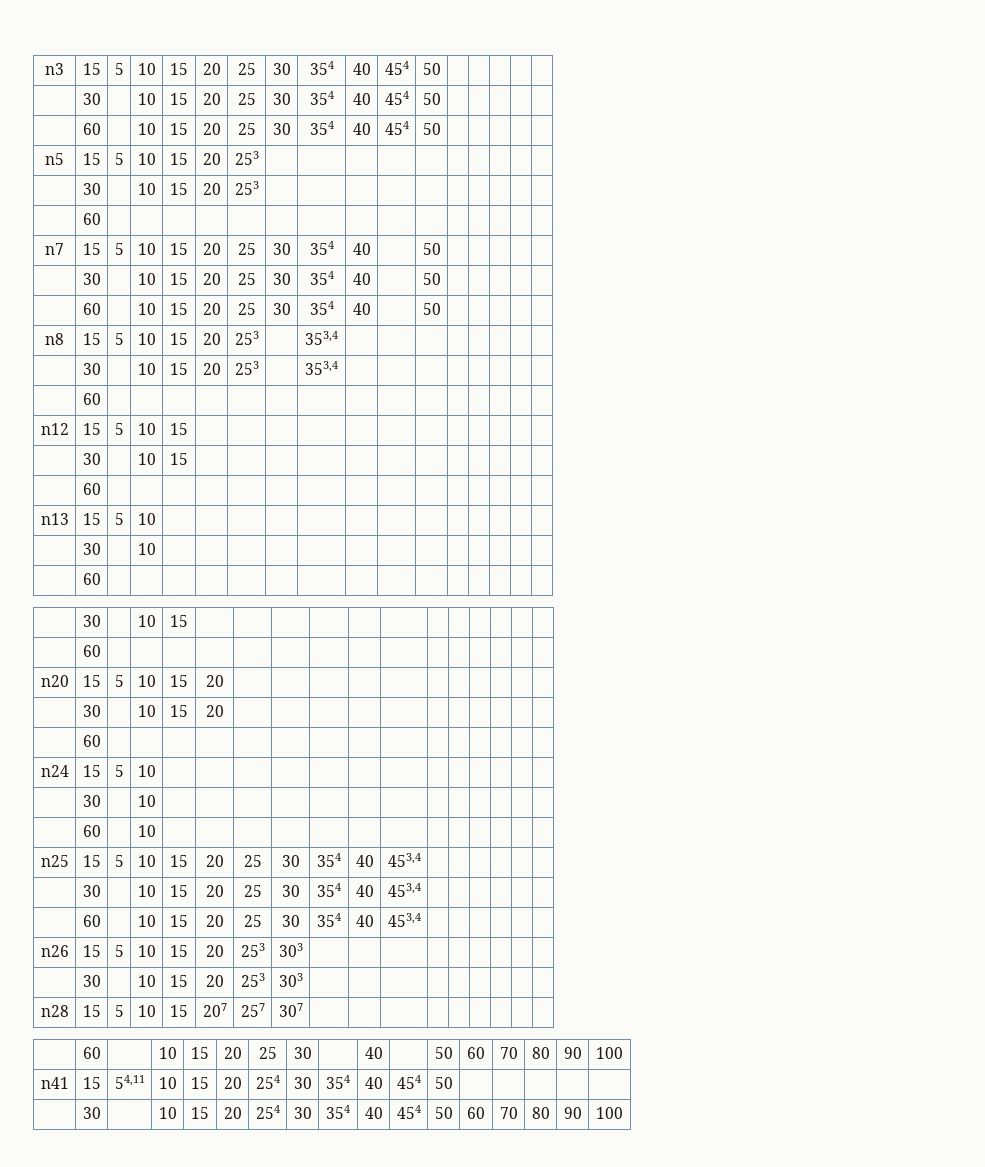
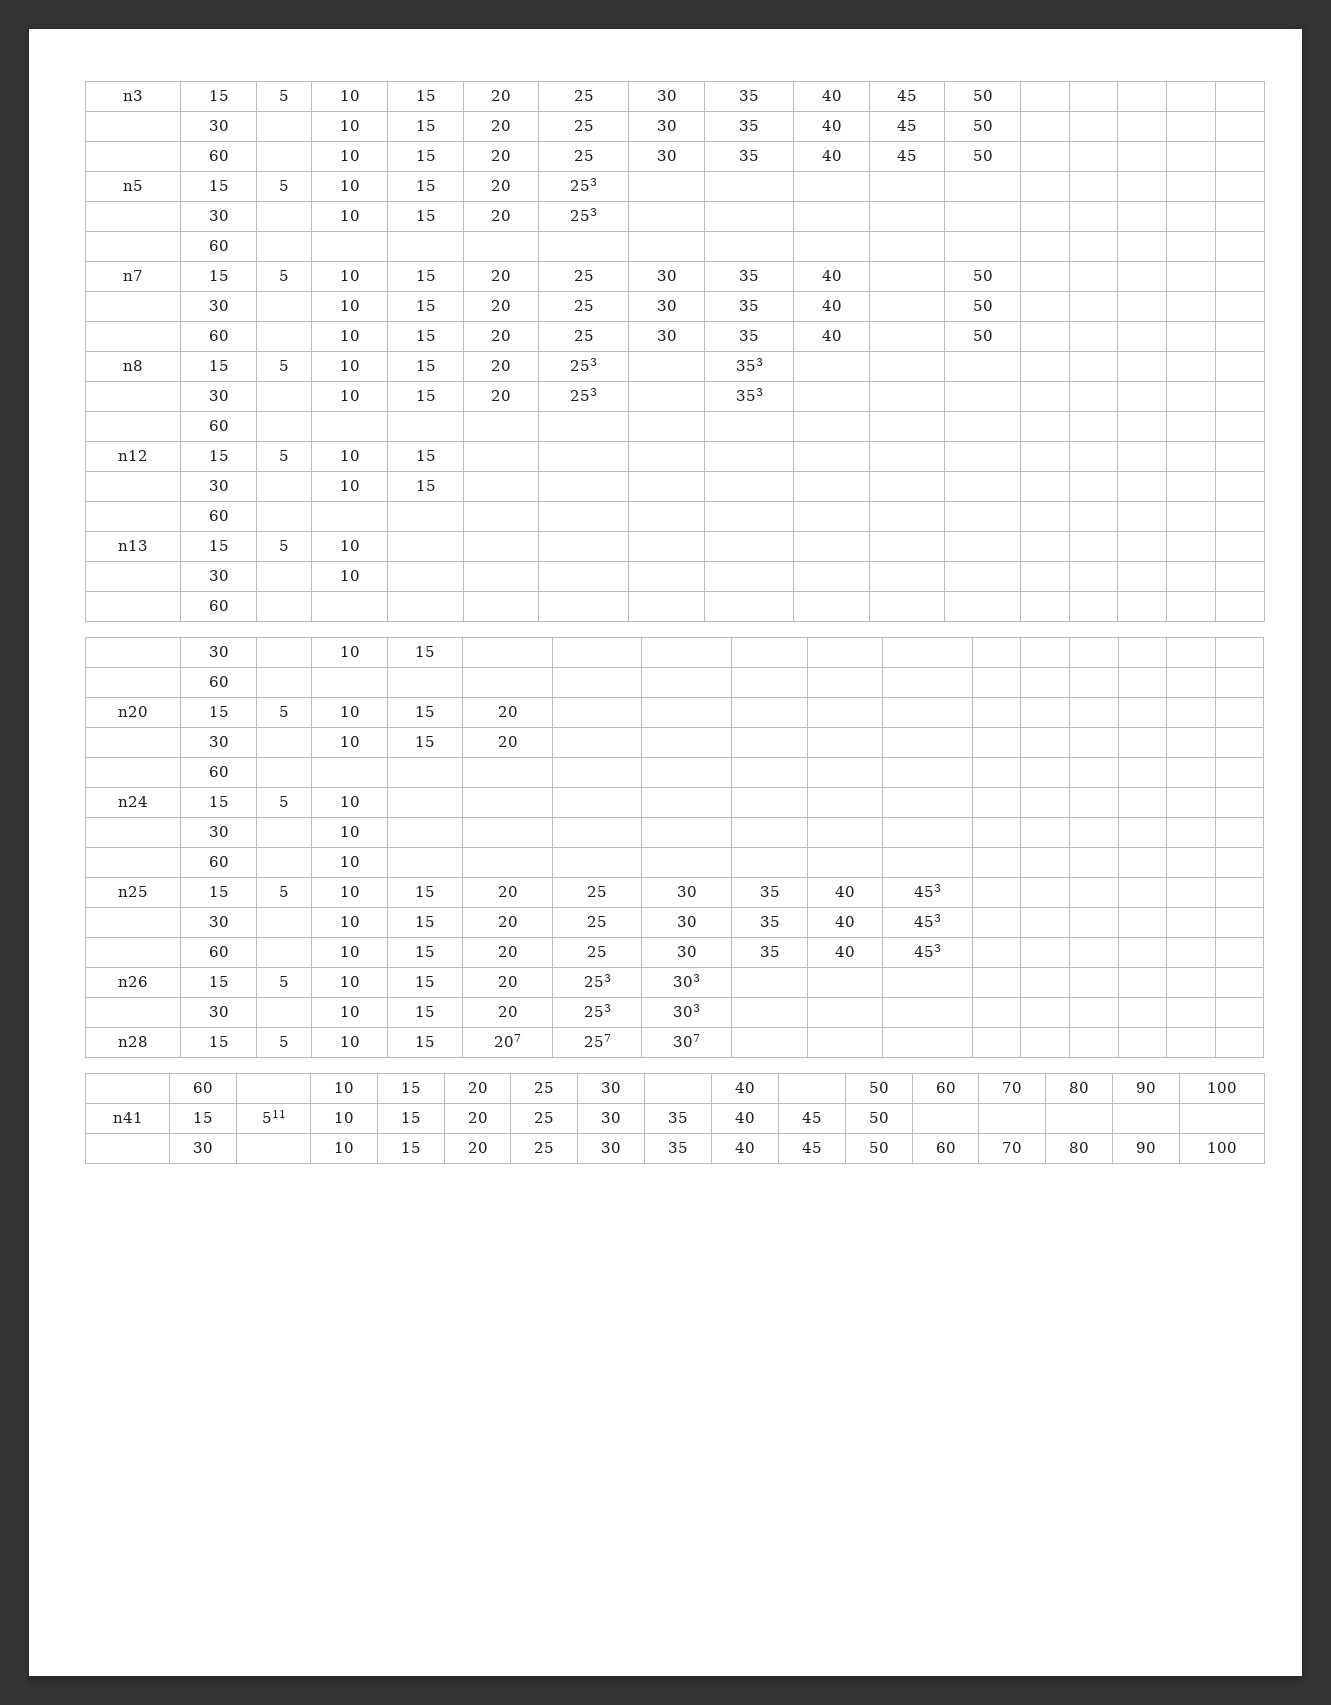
- n3 | 15 | 5 | 10 | 15 | 20 | 25 | 30 | 354 | 40 | 454 | 50 | | | | |
- | 30 | | 10 | 15 | 20 | 25 | 30 | 354 | 40 | 454 | 50 | | | | |
- | 60 | | 10 | 15 | 20 | 25 | 30 | 354 | 40 | 454 | 50 | | | | |
+ n3 | 15 | 5 | 10 | 15 | 20 | 25 | 30 | 35 | 40 | 45 | 50 | | | | |
+ | 30 | | 10 | 15 | 20 | 25 | 30 | 35 | 40 | 45 | 50 | | | | |
+ | 60 | | 10 | 15 | 20 | 25 | 30 | 35 | 40 | 45 | 50 | | | | |
- n7 | 15 | 5 | 10 | 15 | 20 | 25 | 30 | 354 | 40 | | 50 | | | | |
+ n7 | 15 | 5 | 10 | 15 | 20 | 25 | 30 | 35 | 40 | | 50 | | | | |
- | 30 | | 10 | 15 | 20 | 25 | 30 | 354 | 40 | | 50 | | | | |
+ | 30 | | 10 | 15 | 20 | 25 | 30 | 35 | 40 | | 50 | | | | |
- | 60 | | 10 | 15 | 20 | 25 | 30 | 354 | 40 | | 50 | | | | |
+ | 60 | | 10 | 15 | 20 | 25 | 30 | 35 | 40 | | 50 | | | | |
- n8 | 15 | 5 | 10 | 15 | 20 | 253 | | 353,4 | | | | | | | |
- | 30 | | 10 | 15 | 20 | 253 | | 353,4 | | | | | | | |
+ n8 | 15 | 5 | 10 | 15 | 20 | 253 | | 353 | | | | | | | |
+ | 30 | | 10 | 15 | 20 | 253 | | 353 | | | | | | | |
- n25 | 15 | 5 | 10 | 15 | 20 | 25 | 30 | 354 | 40 | 453,4 | | | | | |
- | 30 | | 10 | 15 | 20 | 25 | 30 | 354 | 40 | 453,4 | | | | | |
- | 60 | | 10 | 15 | 20 | 25 | 30 | 354 | 40 | 453,4 | | | | | |
+ n25 | 15 | 5 | 10 | 15 | 20 | 25 | 30 | 35 | 40 | 453 | | | | | |
+ | 30 | | 10 | 15 | 20 | 25 | 30 | 35 | 40 | 453 | | | | | |
+ | 60 | | 10 | 15 | 20 | 25 | 30 | 35 | 40 | 453 | | | | | |
- n41 | 15 | 54,11 | 10 | 15 | 20 | 254 | 30 | 354 | 40 | 454 | 50 | | | | |
- | 30 | | 10 | 15 | 20 | 254 | 30 | 354 | 40 | 454 | 50 | 60 | 70 | 80 | 90 | 100
+ n41 | 15 | 511 | 10 | 15 | 20 | 25 | 30 | 35 | 40 | 45 | 50 | | | | |
+ | 30 | | 10 | 15 | 20 | 25 | 30 | 35 | 40 | 45 | 50 | 60 | 70 | 80 | 90 | 100

